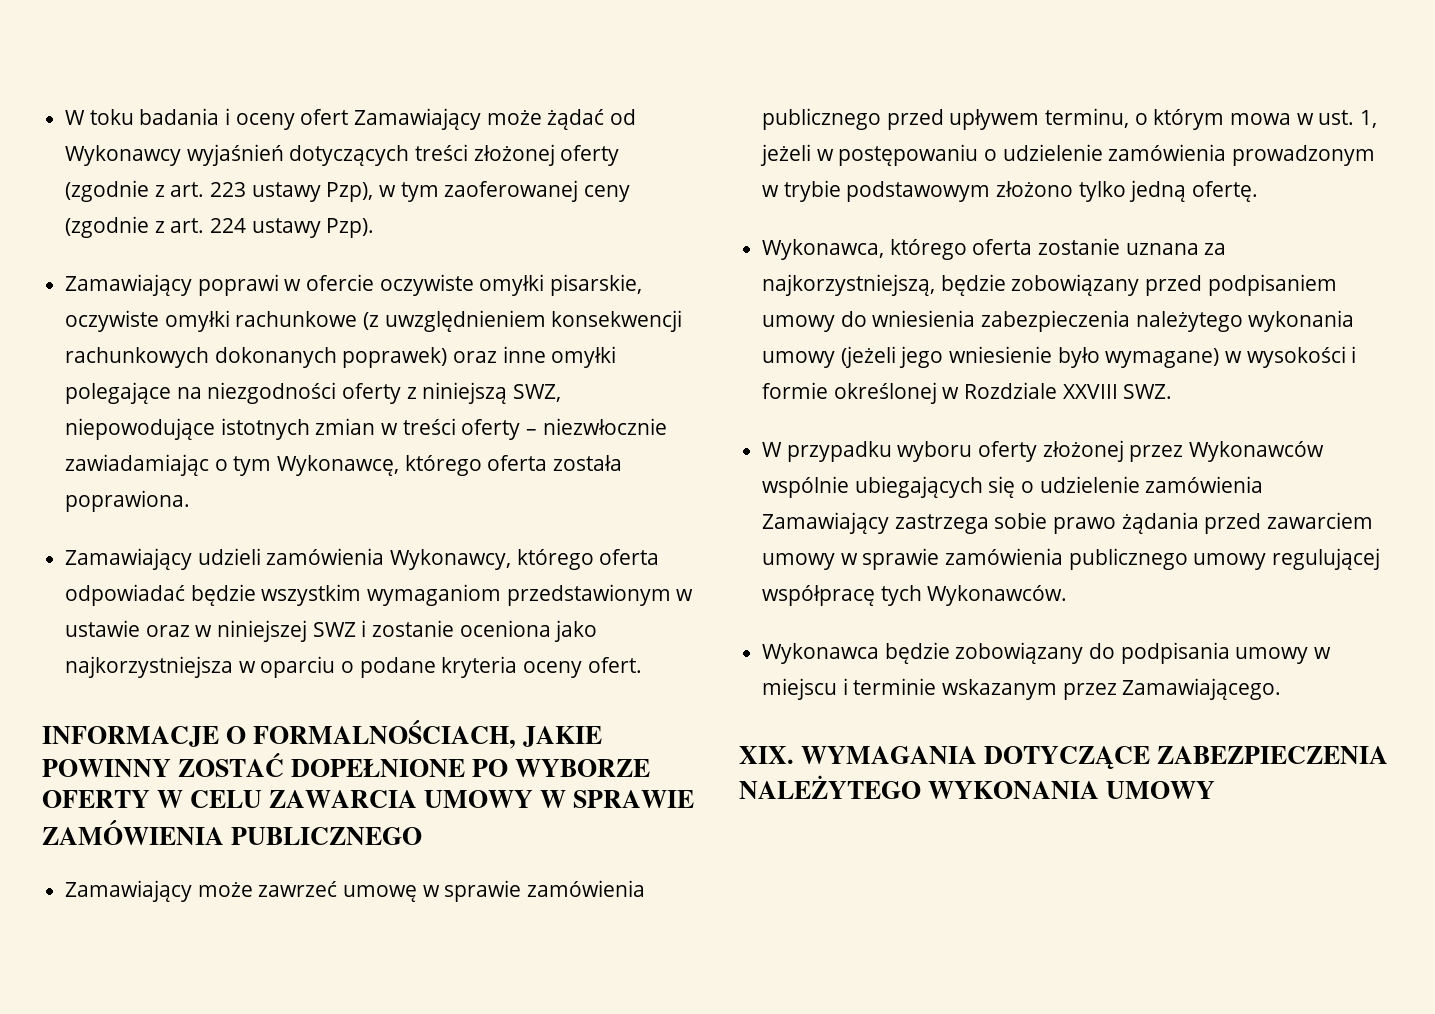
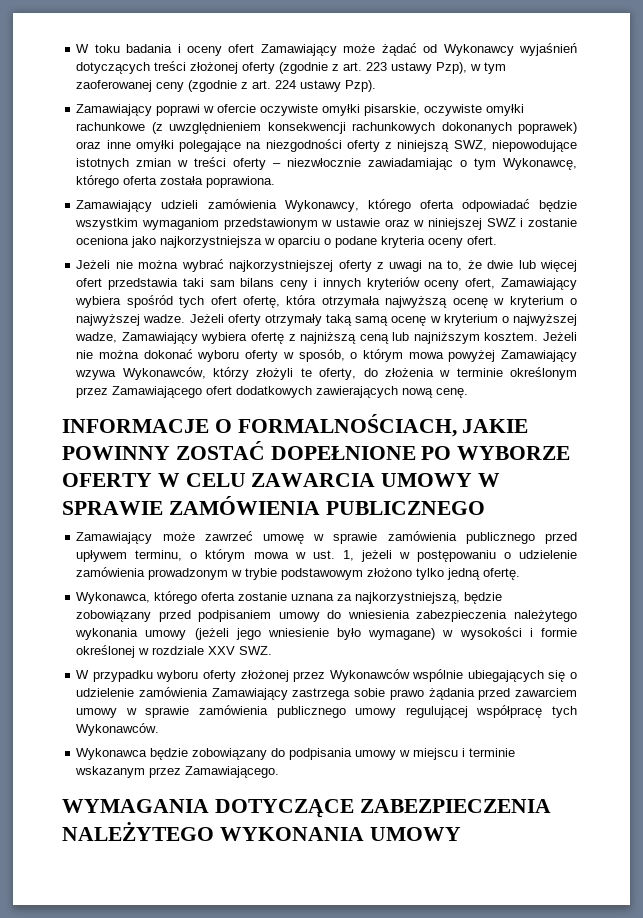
+ Jeżeli nie można wybrać najkorzystniejszej oferty z uwagi na to, że dwie lub więcej ofert przedstawia taki sam bilans ceny i innych kryteriów oceny ofert, Zamawiający wybiera spośród tych ofert ofertę, która otrzymała najwyższą ocenę w kryterium o najwyższej wadze. Jeżeli oferty otrzymały taką samą ocenę w kryterium o najwyższej wadze, Zamawiający wybiera ofertę z najniższą ceną lub najniższym kosztem. Jeżeli nie można dokonać wyboru oferty w sposób, o którym mowa powyżej Zamawiający wzywa Wykonawców, którzy złożyli te oferty, do złożenia w terminie określonym przez Zamawiającego ofert dodatkowych zawierających nową cenę.
- Wykonawca, którego oferta zostanie uznana za najkorzystniejszą, będzie zobowiązany przed podpisaniem umowy do wniesienia zabezpieczenia należytego wykonania umowy (jeżeli jego wniesienie było wymagane) w wysokości i formie określonej w Rozdziale XXVIII SWZ.
+ Wykonawca, którego oferta zostanie uznana za najkorzystniejszą, będzie zobowiązany przed podpisaniem umowy do wniesienia zabezpieczenia należytego wykonania umowy (jeżeli jego wniesienie było wymagane) w wysokości i formie określonej w rozdziale XXV SWZ.
- XIX. WYMAGANIA DOTYCZĄCE ZABEZPIECZENIA NALEŻYTEGO WYKONANIA UMOWY
+ WYMAGANIA DOTYCZĄCE ZABEZPIECZENIA NALEŻYTEGO WYKONANIA UMOWY

